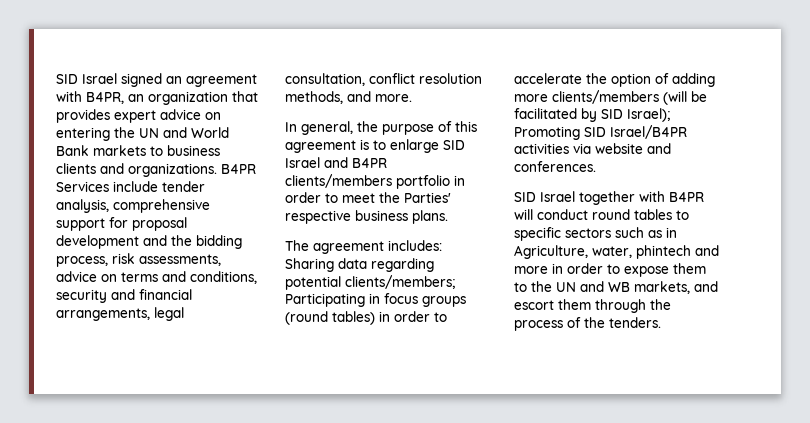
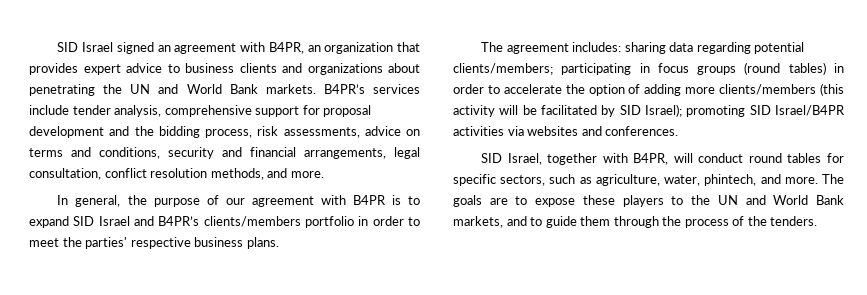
- SID Israel signed an agreement with B4PR, an organization that provides expert advice on entering the UN and World Bank markets to business clients and organizations. B4PR Services include tender analysis, comprehensive support for proposal development and the bidding process, risk assessments, advice on terms and conditions, security and financial arrangements, legal consultation, conflict resolution methods, and more.
+ SID Israel signed an agreement with B4PR, an organization that provides expert advice to business clients and organizations about penetrating the UN and World Bank markets. B4PR’s services include tender analysis, comprehensive support for proposal development and the bidding process, risk assessments, advice on terms and conditions, security and financial arrangements, legal consultation, conflict resolution methods, and more.
- In general, the purpose of this agreement is to enlarge SID Israel and B4PR clients/members portfolio in order to meet the Parties' respective business plans.
+ In general, the purpose of our agreement with B4PR is to expand SID Israel and B4PR’s clients/members portfolio in order to meet the parties' respective business plans.
- The agreement includes: Sharing data regarding potential clients/members; Participating in focus groups (round tables) in order to accelerate the option of adding more clients/members (will be facilitated by SID Israel); Promoting SID Israel/B4PR activities via website and conferences.
+ The agreement includes: sharing data regarding potential clients/members; participating in focus groups (round tables) in order to accelerate the option of adding more clients/members (this activity will be facilitated by SID Israel); promoting SID Israel/B4PR activities via websites and conferences.
- SID Israel together with B4PR will conduct round tables to specific sectors such as in Agriculture, water, phintech and more in order to expose them to the UN and WB markets, and escort them through the process of the tenders.
+ SID Israel, together with B4PR, will conduct round tables for specific sectors, such as agriculture, water, phintech, and more. The goals are to expose these players to the UN and World Bank markets, and to guide them through the process of the tenders.

